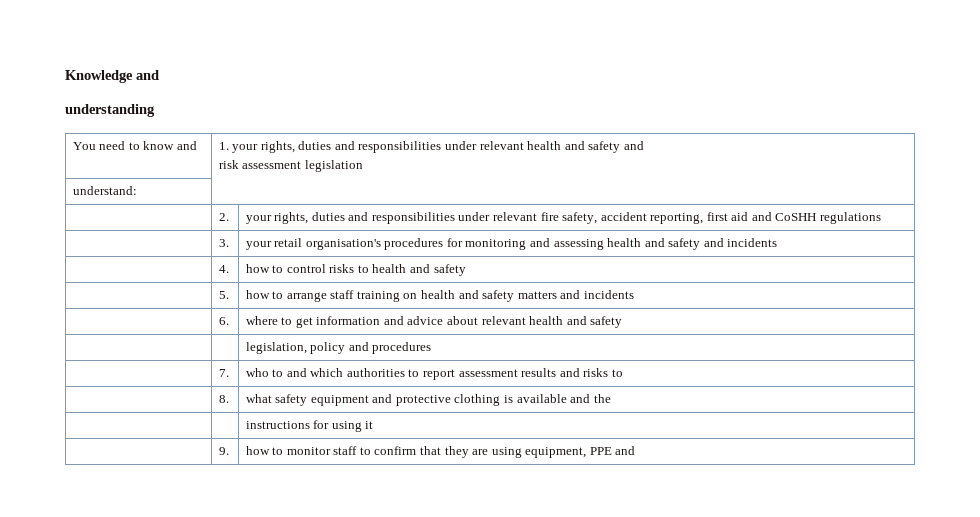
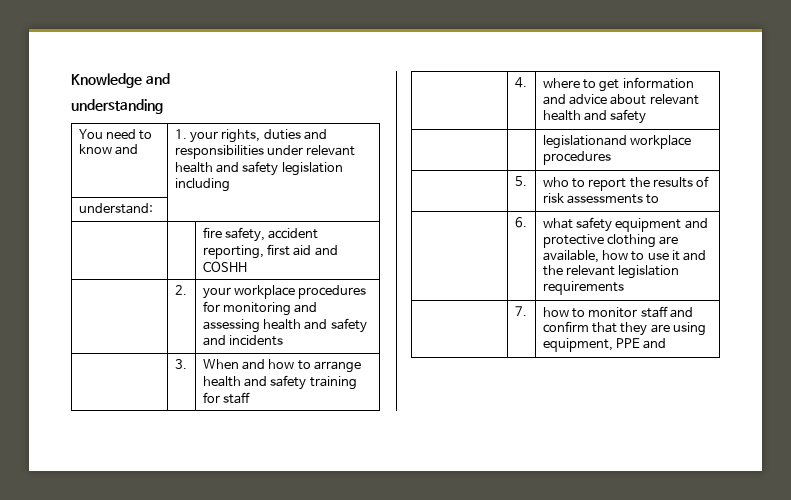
- You need to know and | 1. your rights, duties and responsibilities under relevant health and safety and
- risk assessment legislation
+ You need to know and | 1. your rights, duties and responsibilities under relevant health and safety legislation including
- | 2. | your rights, duties and responsibilities under relevant fire safety, accident reporting, first aid and CoSHH regulations
- | 3. | your retail organisation's procedures for monitoring and assessing health and safety and incidents
+ | | fire safety, accident reporting, first aid and COSHH
+ | 2. | your workplace procedures for monitoring and assessing health and safety and incidents
- | 4. | how to control risks to health and safety
- | 5. | how to arrange staff training on health and safety matters and incidents
- | 6. | where to get information and advice about relevant health and safety
+ | 3. | When and how to arrange health and safety training for staff
+ | 4. | where to get information and advice about relevant health and safety
- | | legislation, policy and procedures
+ | | legislationand workplace procedures
- | 7. | who to and which authorities to report assessment results and risks to
+ | 5. | who to report the results of risk assessments to
- | 8. | what safety equipment and protective clothing is available and the
- | | instructions for using it
- | 9. | how to monitor staff to confirm that they are using equipment, PPE and
+ | 6. | what safety equipment and protective clothing are available, how to use it and the relevant legislation requirements
+ | 7. | how to monitor staff and confirm that they are using equipment, PPE and

